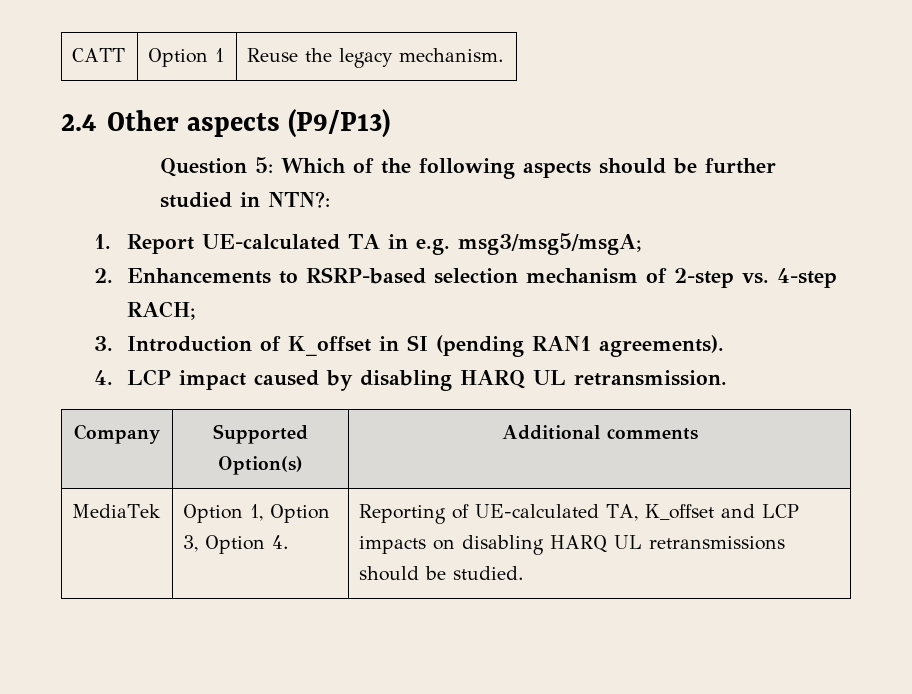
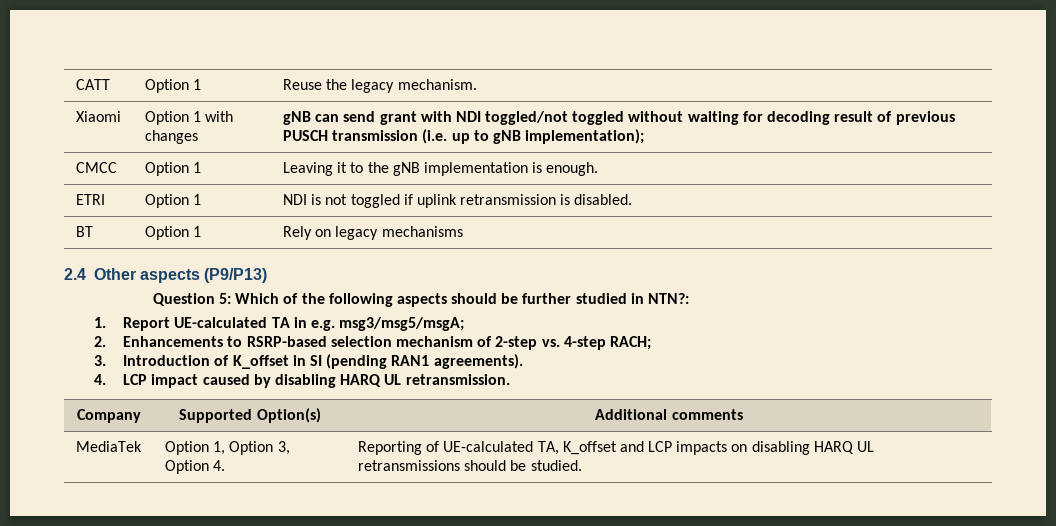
+ Xiaomi | Option 1 with changes | gNB can send grant with NDI toggled/not toggled without waiting for decoding result of previous PUSCH transmission (i.e. up to gNB implementation);
+ CMCC | Option 1 | Leaving it to the gNB implementation is enough.
+ ETRI | Option 1 | NDI is not toggled if uplink retransmission is disabled.
+ BT | Option 1 | Rely on legacy mechanisms

